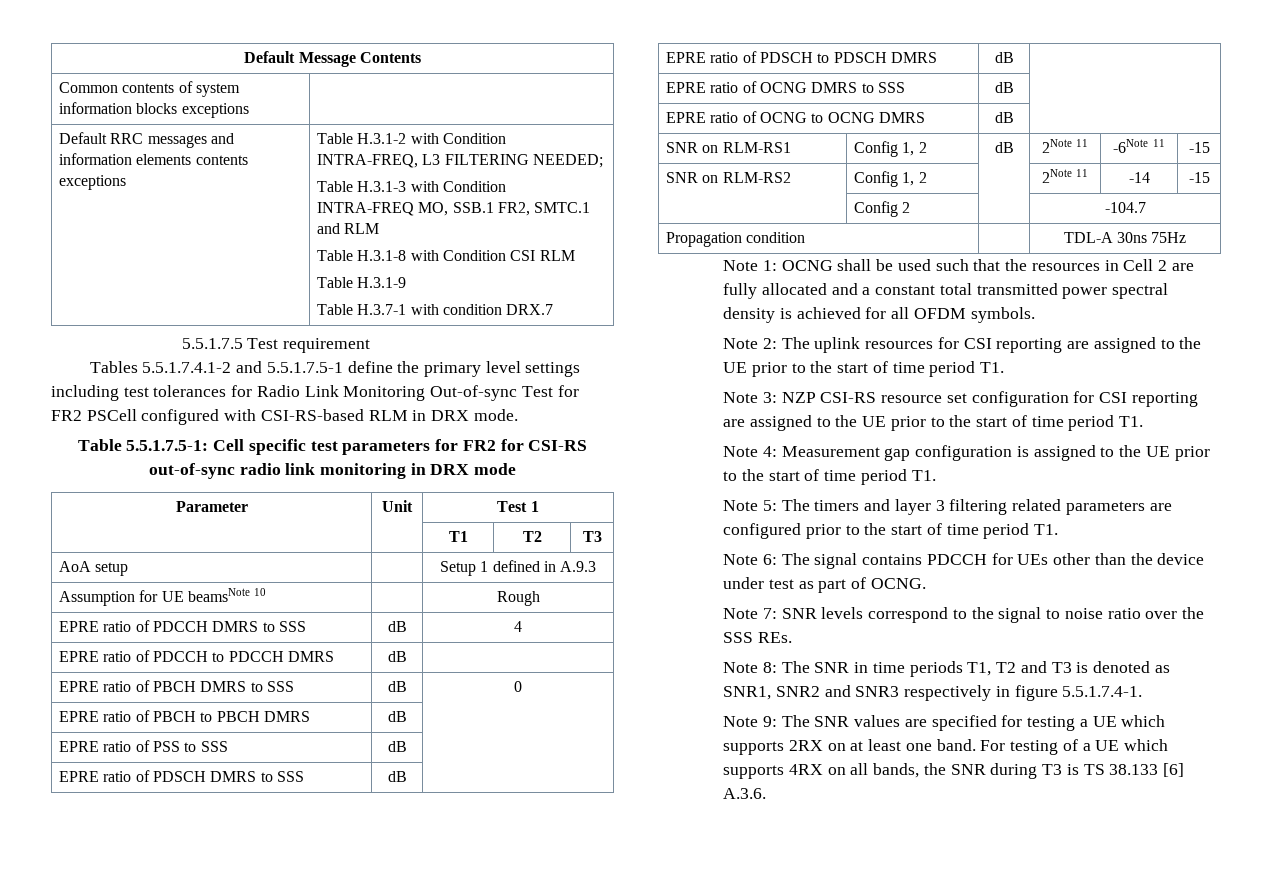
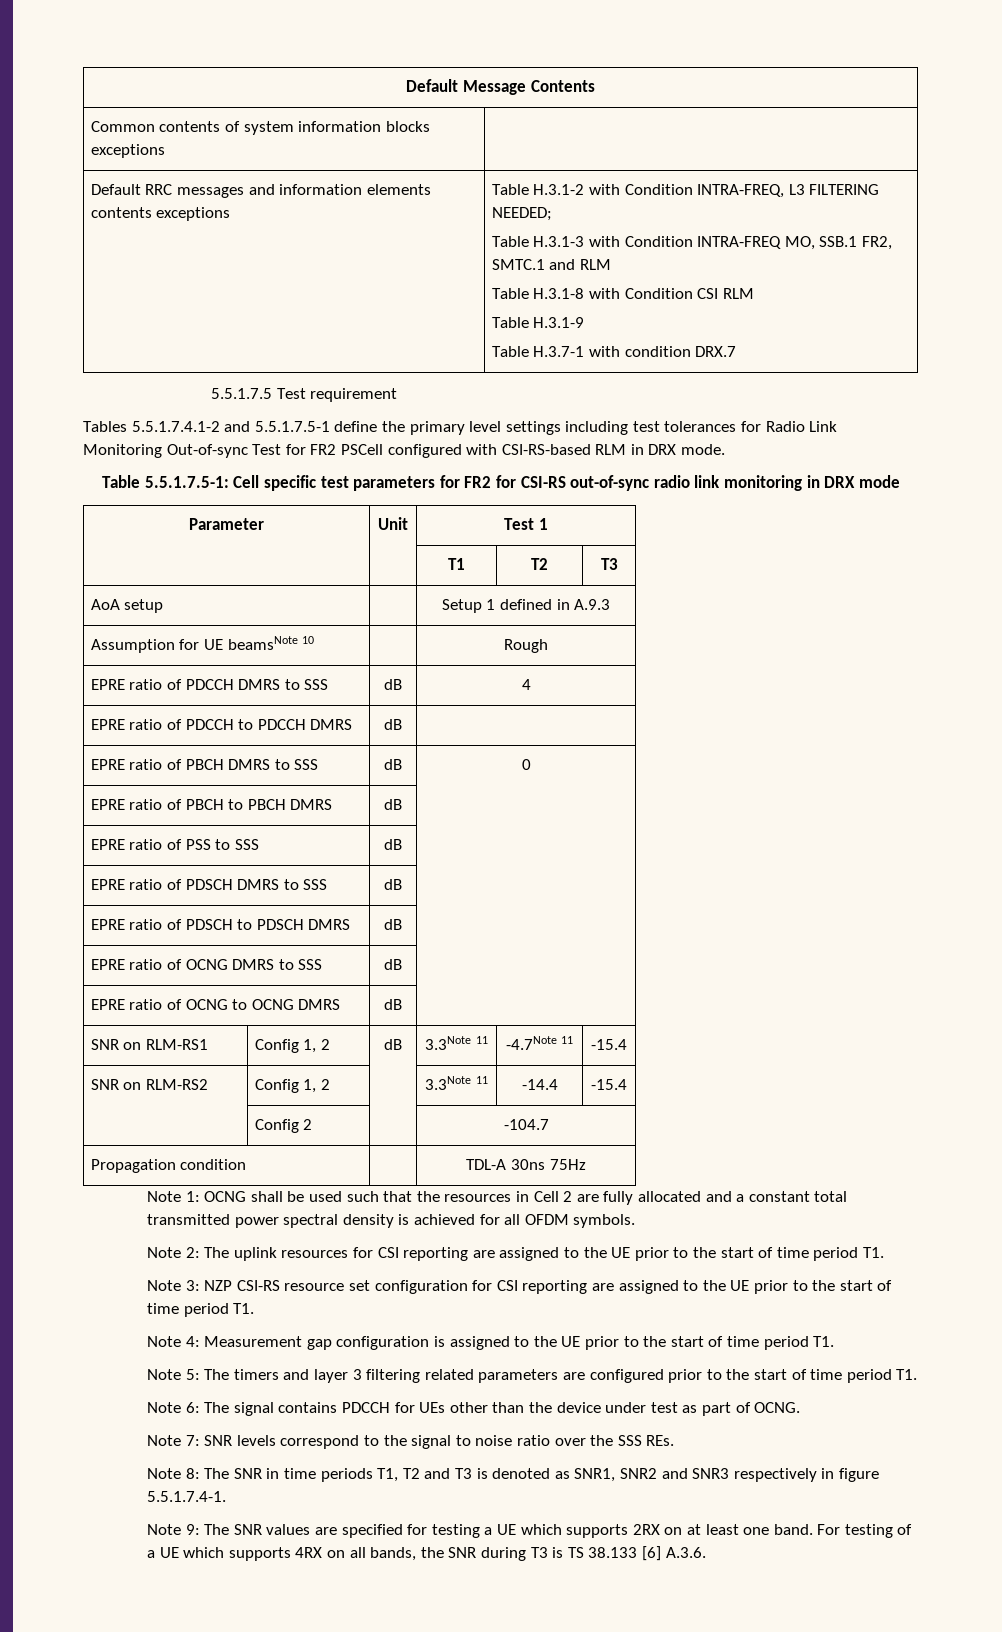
- SNR on RLM-RS1 | Config 1, 2 | dB | 2Note 11 | -6Note 11 | -15
+ SNR on RLM-RS1 | Config 1, 2 | dB | 3.3Note 11 | -4.7Note 11 | -15.4
- SNR on RLM-RS2 | Config 1, 2 | | 2Note 11 | -14 | -15
+ SNR on RLM-RS2 | Config 1, 2 | | 3.3Note 11 | -14.4 | -15.4

